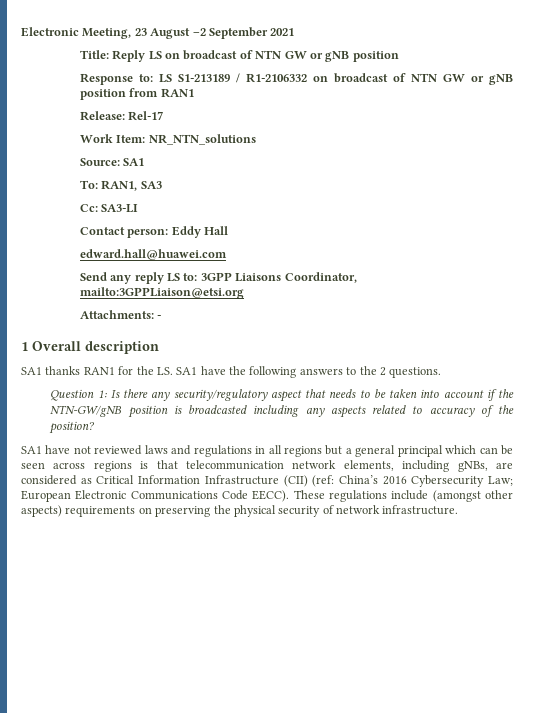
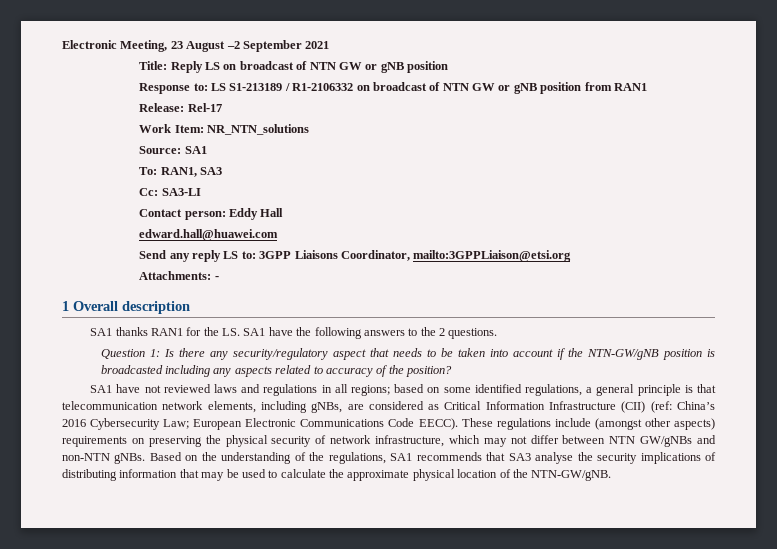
- SA1 have not reviewed laws and regulations in all regions but a general principal which can be seen across regions is that telecommunication network elements, including gNBs, are considered as Critical Information Infrastructure (CII) (ref: China’s 2016 Cybersecurity Law; European Electronic Communications Code EECC).
+ SA1 have not reviewed laws and regulations in all regions; based on some identified regulations, a general principle is that telecommunication network elements, including gNBs, are considered as Critical Information Infrastructure (CII) (ref: China’s 2016 Cybersecurity Law; European Electronic Communications Code EECC).
- These regulations include (amongst other aspects) requirements on preserving the physical security of network infrastructure.
+ These regulations include (amongst other aspects) requirements on preserving the physical security of network infrastructure, which may not differ between NTN GW/gNBs and non-NTN gNBs. Based on the understanding of the regulations, SA1 recommends that SA3 analyse the security implications of distributing information that may be used to calculate the approximate physical location of the NTN-GW/gNB.

